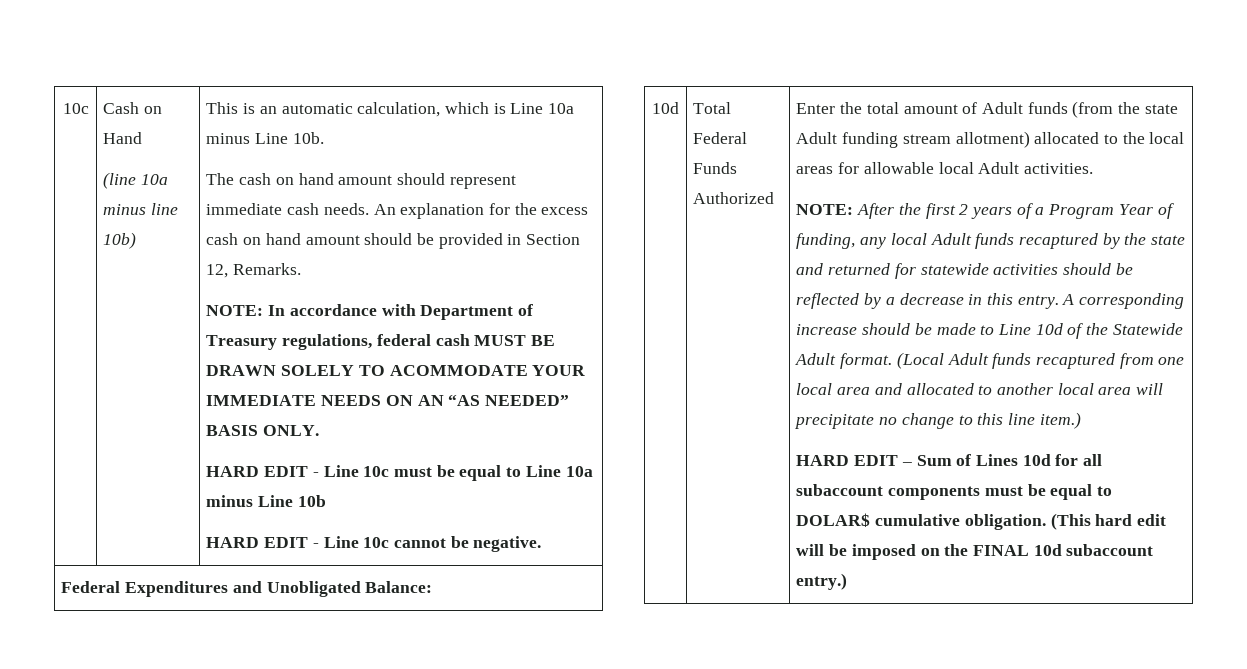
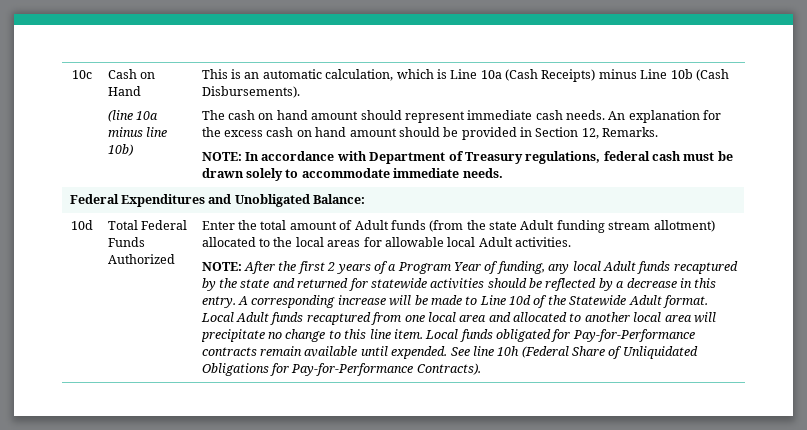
- This is an automatic calculation, which is Line 10a minus Line 10b.
+ This is an automatic calculation, which is Line 10a (Cash Receipts) minus Line 10b (Cash Disbursements).
- NOTE: In accordance with Department of Treasury regulations, federal cash MUST BE DRAWN SOLELY TO ACOMMODATE YOUR IMMEDIATE NEEDS ON AN “AS NEEDED” BASIS ONLY.
- HARD EDIT - Line 10c must be equal to Line 10a minus Line 10b
- HARD EDIT - Line 10c cannot be negative.
+ NOTE: In accordance with Department of Treasury regulations, federal cash must be drawn solely to accommodate immediate needs.
- A corresponding increase should be made to Line 10d of the Statewide Adult format.
+ A corresponding increase will be made to Line 10d of the Statewide Adult format.
- (Local Adult funds recaptured from one local area and allocated to another local area will precipitate no change to this line item.)
- HARD EDIT – Sum of Lines 10d for all subaccount components must be equal to DOLAR$ cumulative obligation. (This hard edit will be imposed on the FINAL 10d subaccount entry.)
+ Local Adult funds recaptured from one local area and allocated to another local area will precipitate no change to this line item. Local funds obligated for Pay-for-Performance contracts remain available until expended. See line 10h (Federal Share of Unliquidated Obligations for Pay-for-Performance Contracts).

